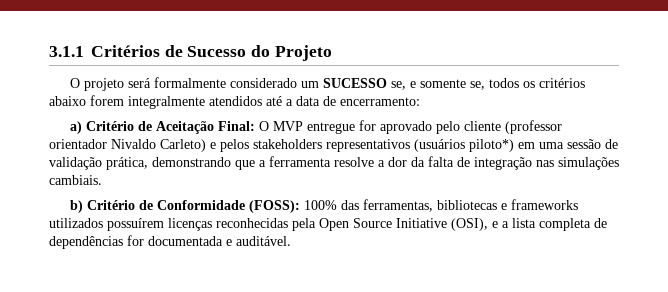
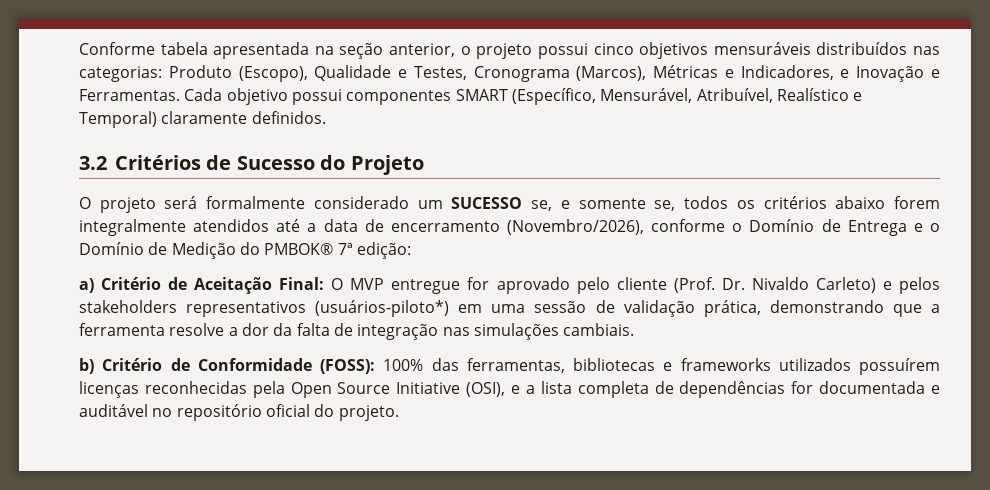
- 3.1.1 Critérios de Sucesso do Projeto
+ Conforme tabela apresentada na seção anterior, o projeto possui cinco objetivos mensuráveis distribuídos nas categorias: Produto (Escopo), Qualidade e Testes, Cronograma (Marcos), Métricas e Indicadores, e Inovação e Ferramentas. Cada objetivo possui componentes SMART (Específico, Mensurável, Atribuível, Realístico e Temporal) claramente definidos.
+ 3.2 Critérios de Sucesso do Projeto
- O projeto será formalmente considerado um SUCESSO se, e somente se, todos os critérios abaixo forem integralmente atendidos até a data de encerramento:
+ O projeto será formalmente considerado um SUCESSO se, e somente se, todos os critérios abaixo forem integralmente atendidos até a data de encerramento (Novembro/2026), conforme o Domínio de Entrega e o Domínio de Medição do PMBOK® 7ª edição:
- a) Critério de Aceitação Final: O MVP entregue for aprovado pelo cliente (professor orientador Nivaldo Carleto) e pelos stakeholders representativos (usuários piloto*) em uma sessão de validação prática, demonstrando que a ferramenta resolve a dor da falta de integração nas simulações cambiais.
+ a) Critério de Aceitação Final: O MVP entregue for aprovado pelo cliente (Prof. Dr. Nivaldo Carleto) e pelos stakeholders representativos (usuários-piloto*) em uma sessão de validação prática, demonstrando que a ferramenta resolve a dor da falta de integração nas simulações cambiais.
- b) Critério de Conformidade (FOSS): 100% das ferramentas, bibliotecas e frameworks utilizados possuírem licenças reconhecidas pela Open Source Initiative (OSI), e a lista completa de dependências for documentada e auditável.
+ b) Critério de Conformidade (FOSS): 100% das ferramentas, bibliotecas e frameworks utilizados possuírem licenças reconhecidas pela Open Source Initiative (OSI), e a lista completa de dependências for documentada e auditável no repositório oficial do projeto.

